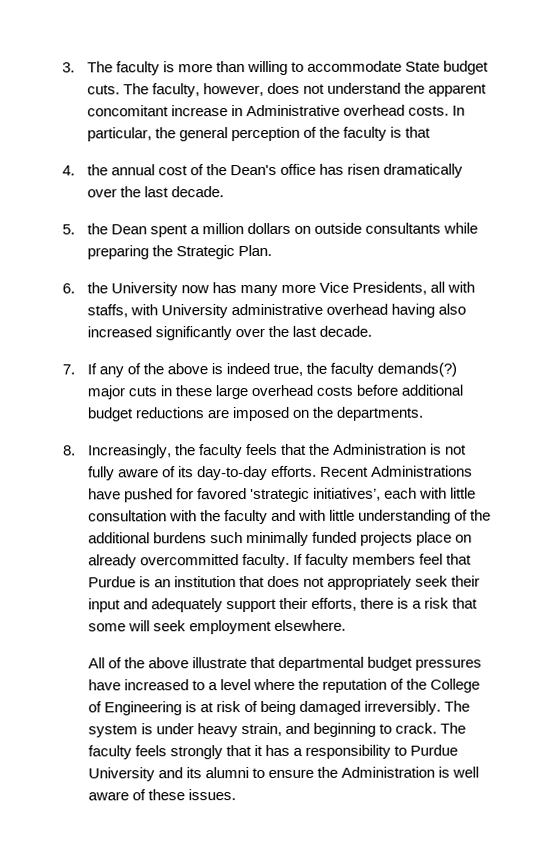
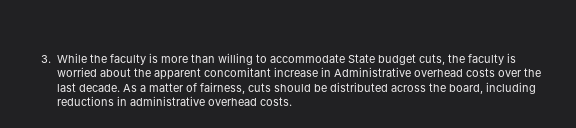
- 3. The faculty is more than willing to accommodate State budget cuts. The faculty, however, does not understand the apparent concomitant increase in Administrative overhead costs. In particular, the general perception of the faculty is that
- 4. the annual cost of the Dean's office has risen dramatically over the last decade.
- 5. the Dean spent a million dollars on outside consultants while preparing the Strategic Plan.
- 6. the University now has many more Vice Presidents, all with staffs, with University administrative overhead having also increased significantly over the last decade.
- 7. If any of the above is indeed true, the faculty demands(?) major cuts in these large overhead costs before additional budget reductions are imposed on the departments.
- 8. Increasingly, the faculty feels that the Administration is not fully aware of its day-to-day efforts. Recent Administrations have pushed for favored 'strategic initiatives’, each with little consultation with the faculty and with little understanding of the additional burdens such minimally funded projects place on already overcommitted faculty. If faculty members feel that Purdue is an institution that does not appropriately seek their input and adequately support their efforts, there is a risk that some will seek employment elsewhere.
- All of the above illustrate that departmental budget pressures have increased to a level where the reputation of the College of Engineering is at risk of being damaged irreversibly. The system is under heavy strain, and beginning to crack. The faculty feels strongly that it has a responsibility to Purdue University and its alumni to ensure the Administration is well aware of these issues.
+ 3. While the faculty is more than willing to accommodate State budget cuts, the faculty is worried about the apparent concomitant increase in Administrative overhead costs over the last decade. As a matter of fairness, cuts should be distributed across the board, including reductions in administrative overhead costs.

